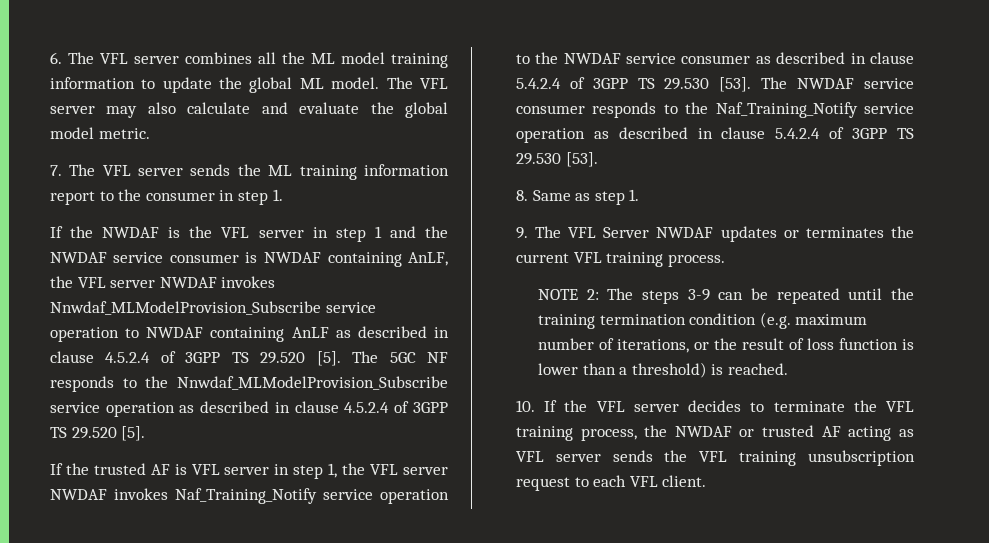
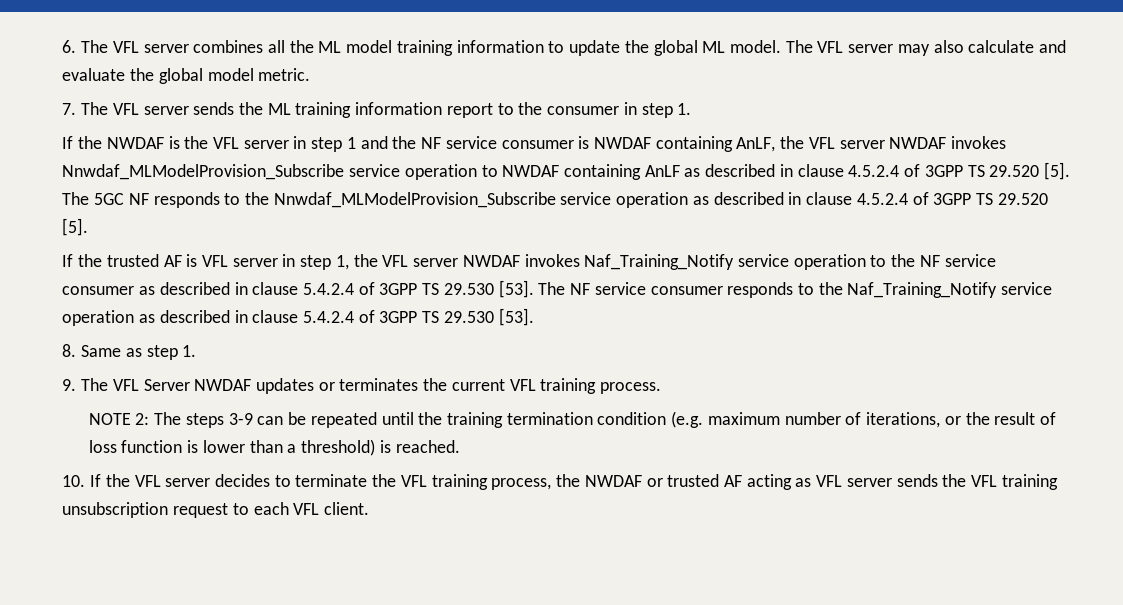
- If the NWDAF is the VFL server in step 1 and the NWDAF service consumer is NWDAF containing AnLF, the VFL server NWDAF invokes Nnwdaf_MLModelProvision_Subscribe service operation to NWDAF containing AnLF as described in clause 4.5.2.4 of 3GPP TS 29.520 [5].
+ If the NWDAF is the VFL server in step 1 and the NF service consumer is NWDAF containing AnLF, the VFL server NWDAF invokes Nnwdaf_MLModelProvision_Subscribe service operation to NWDAF containing AnLF as described in clause 4.5.2.4 of 3GPP TS 29.520 [5].
- If the trusted AF is VFL server in step 1, the VFL server NWDAF invokes Naf_Training_Notify service operation to the NWDAF service consumer as described in clause 5.4.2.4 of 3GPP TS 29.530 [53].
+ If the trusted AF is VFL server in step 1, the VFL server NWDAF invokes Naf_Training_Notify service operation to the NF service consumer as described in clause 5.4.2.4 of 3GPP TS 29.530 [53].
- The NWDAF service consumer responds to the Naf_Training_Notify service operation as described in clause 5.4.2.4 of 3GPP TS 29.530 [53].
+ The NF service consumer responds to the Naf_Training_Notify service operation as described in clause 5.4.2.4 of 3GPP TS 29.530 [53].

